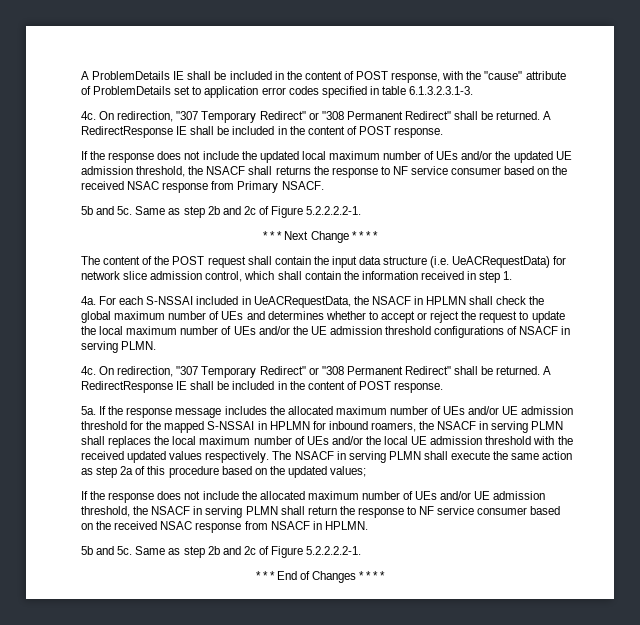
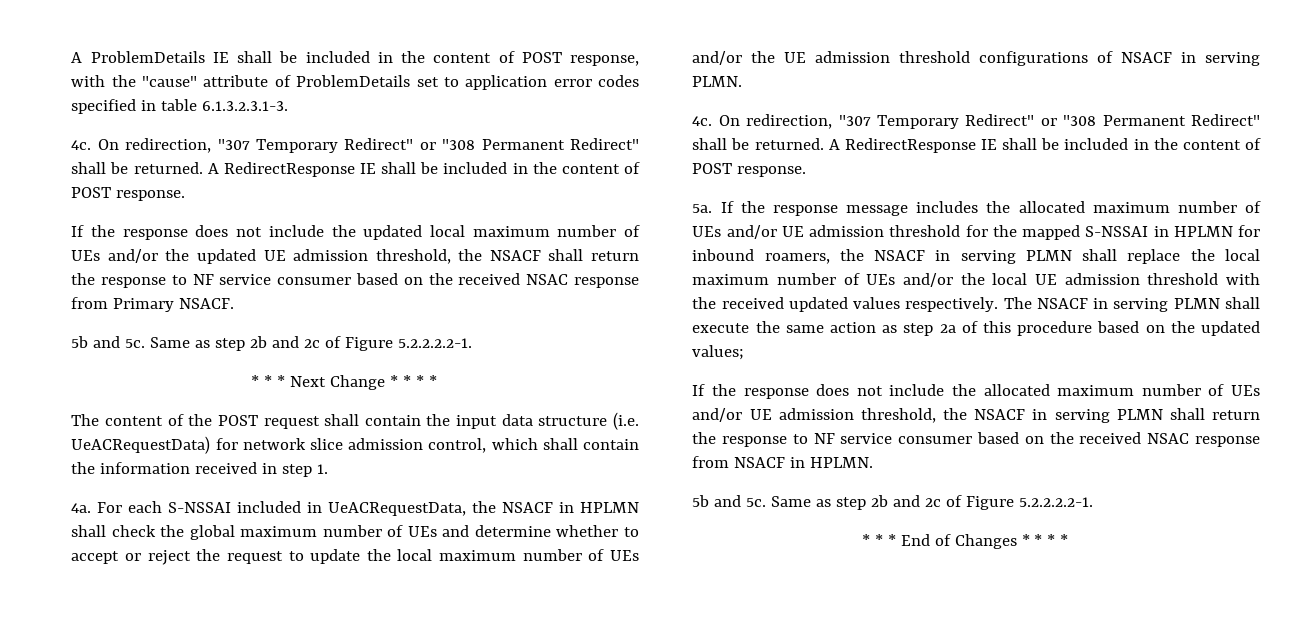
- If the response does not include the updated local maximum number of UEs and/or the updated UE admission threshold, the NSACF shall returns the response to NF service consumer based on the received NSAC response from Primary NSACF.
+ If the response does not include the updated local maximum number of UEs and/or the updated UE admission threshold, the NSACF shall return the response to NF service consumer based on the received NSAC response from Primary NSACF.
- For each S-NSSAI included in UeACRequestData, the NSACF in HPLMN shall check the global maximum number of UEs and determines whether to accept or reject the request to update the local maximum number of UEs and/or the UE admission threshold configurations of NSACF in serving PLMN.
+ For each S-NSSAI included in UeACRequestData, the NSACF in HPLMN shall check the global maximum number of UEs and determine whether to accept or reject the request to update the local maximum number of UEs and/or the UE admission threshold configurations of NSACF in serving PLMN.
- If the response message includes the allocated maximum number of UEs and/or UE admission threshold for the mapped S-NSSAI in HPLMN for inbound roamers, the NSACF in serving PLMN shall replaces the local maximum number of UEs and/or the local UE admission threshold with the received updated values respectively.
+ If the response message includes the allocated maximum number of UEs and/or UE admission threshold for the mapped S-NSSAI in HPLMN for inbound roamers, the NSACF in serving PLMN shall replace the local maximum number of UEs and/or the local UE admission threshold with the received updated values respectively.

